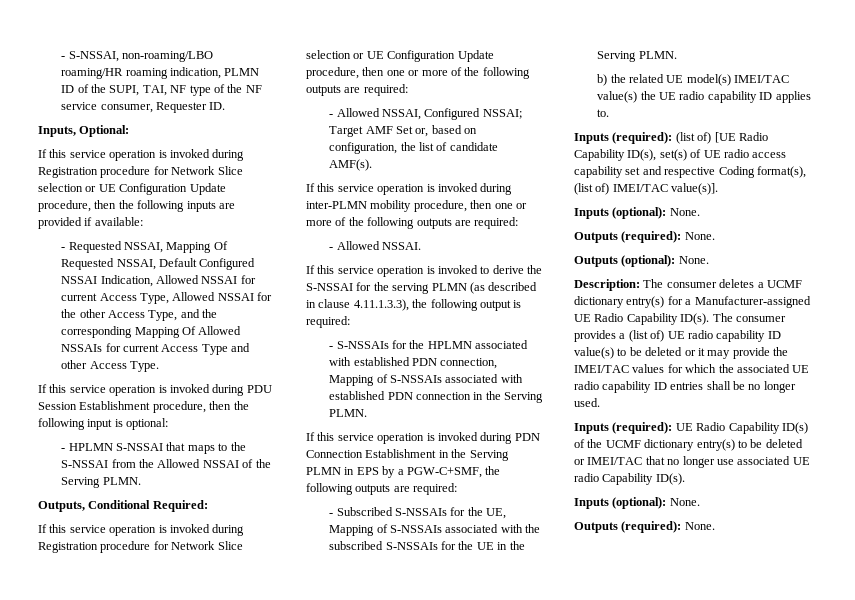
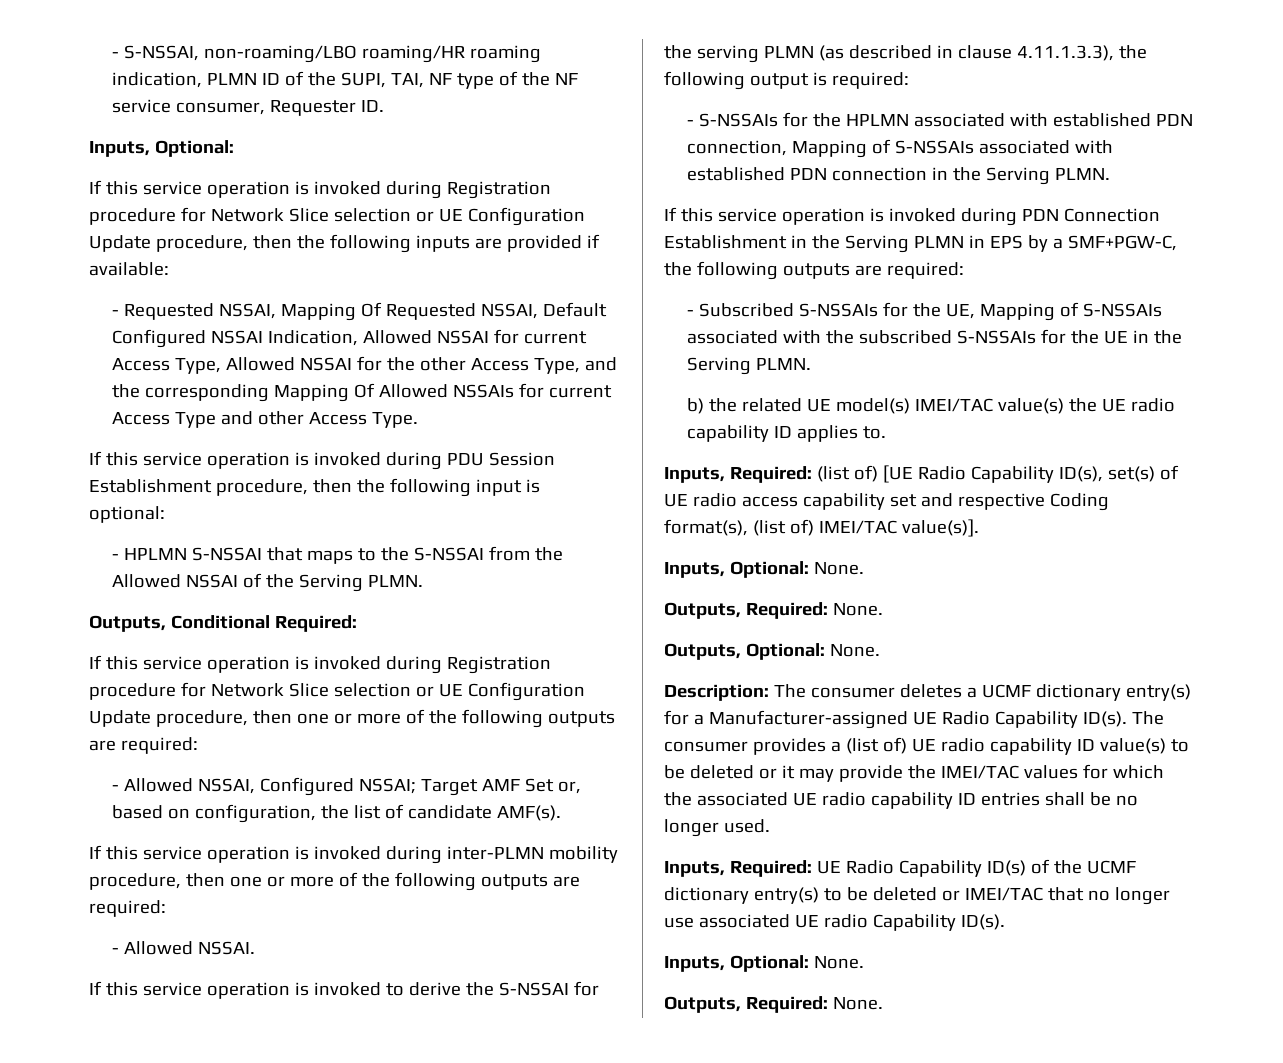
- If this service operation is invoked during PDN Connection Establishment in the Serving PLMN in EPS by a PGW-C+SMF, the following outputs are required:
+ If this service operation is invoked during PDN Connection Establishment in the Serving PLMN in EPS by a SMF+PGW-C, the following outputs are required:
- Inputs (required): (list of) [UE Radio Capability ID(s), set(s) of UE radio access capability set and respective Coding format(s), (list of) IMEI/TAC value(s)].
- Inputs (optional): None.
- Outputs (required): None.
- Outputs (optional): None.
+ Inputs, Required: (list of) [UE Radio Capability ID(s), set(s) of UE radio access capability set and respective Coding format(s), (list of) IMEI/TAC value(s)].
+ Inputs, Optional: None.
+ Outputs, Required: None.
+ Outputs, Optional: None.
- Inputs (required): UE Radio Capability ID(s) of the UCMF dictionary entry(s) to be deleted or IMEI/TAC that no longer use associated UE radio Capability ID(s).
- Inputs (optional): None.
- Outputs (required): None.
+ Inputs, Required: UE Radio Capability ID(s) of the UCMF dictionary entry(s) to be deleted or IMEI/TAC that no longer use associated UE radio Capability ID(s).
+ Inputs, Optional: None.
+ Outputs, Required: None.

